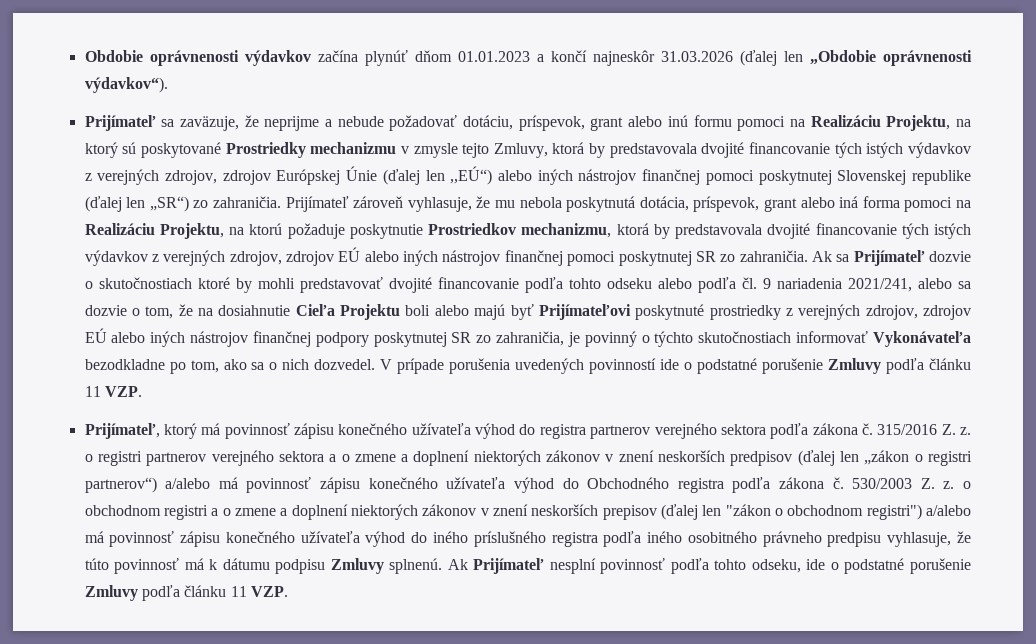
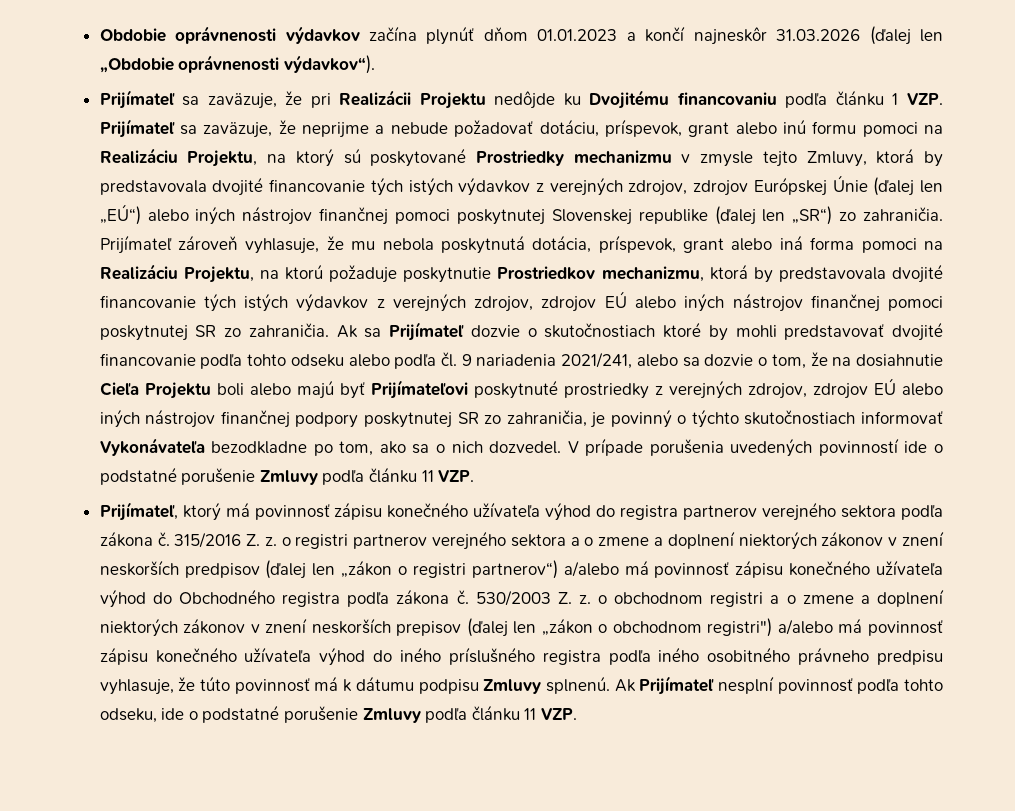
- Prijímateľ sa zaväzuje, že neprijme a nebude požadovať dotáciu, príspevok, grant alebo inú formu pomoci na Realizáciu Projektu, na ktorý sú poskytované Prostriedky mechanizmu v zmysle tejto Zmluvy, ktorá by predstavovala dvojité financovanie tých istých výdavkov z verejných zdrojov, zdrojov Európskej Únie (ďalej len ,,EÚ“) alebo iných nástrojov finančnej pomoci poskytnutej Slovenskej republike (ďalej len „SR“) zo zahraničia.
+ Prijímateľ sa zaväzuje, že pri Realizácii Projektu nedôjde ku Dvojitému financovaniu podľa článku 1 VZP. Prijímateľ sa zaväzuje, že neprijme a nebude požadovať dotáciu, príspevok, grant alebo inú formu pomoci na Realizáciu Projektu, na ktorý sú poskytované Prostriedky mechanizmu v zmysle tejto Zmluvy, ktorá by predstavovala dvojité financovanie tých istých výdavkov z verejných zdrojov, zdrojov Európskej Únie (ďalej len „EÚ“) alebo iných nástrojov finančnej pomoci poskytnutej Slovenskej republike (ďalej len „SR“) zo zahraničia.
- 530/2003 Z. z. o obchodnom registri a o zmene a doplnení niektorých zákonov v znení neskorších prepisov (ďalej len "zákon o obchodnom registri") a/alebo má povinnosť zápisu konečného užívateľa výhod do iného príslušného registra podľa iného osobitného právneho predpisu vyhlasuje, že túto povinnosť má k dátumu podpisu Zmluvy splnenú.
+ 530/2003 Z. z. o obchodnom registri a o zmene a doplnení niektorých zákonov v znení neskorších prepisov (ďalej len „zákon o obchodnom registri") a/alebo má povinnosť zápisu konečného užívateľa výhod do iného príslušného registra podľa iného osobitného právneho predpisu vyhlasuje, že túto povinnosť má k dátumu podpisu Zmluvy splnenú.

